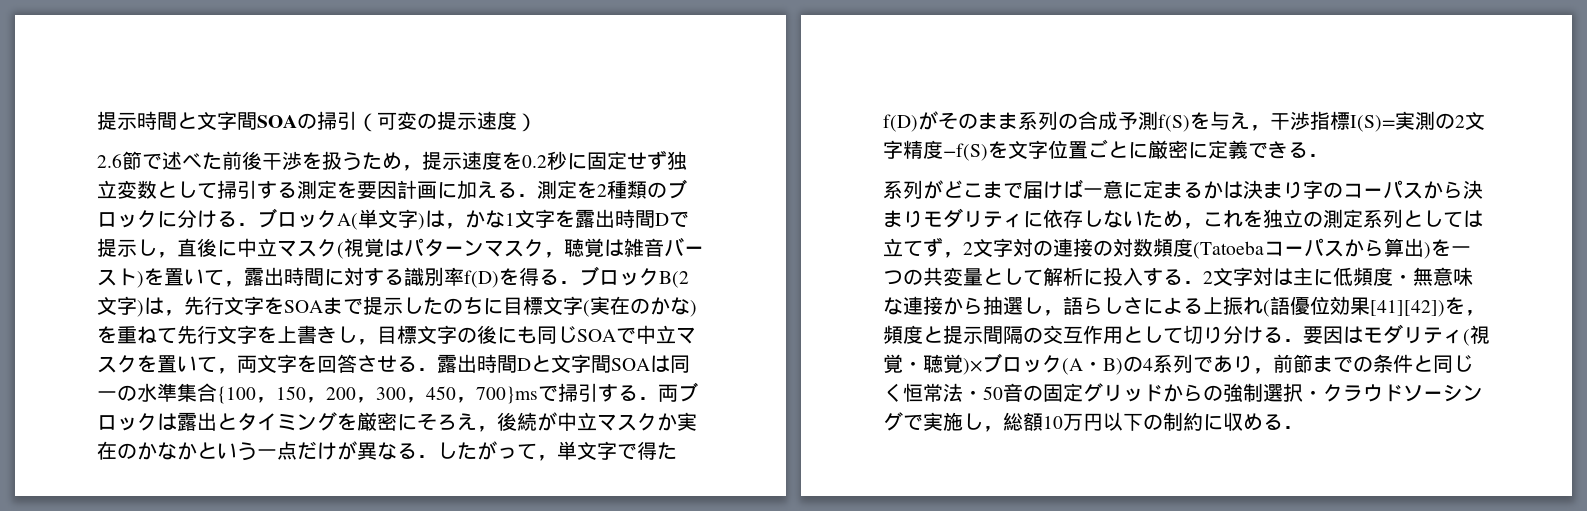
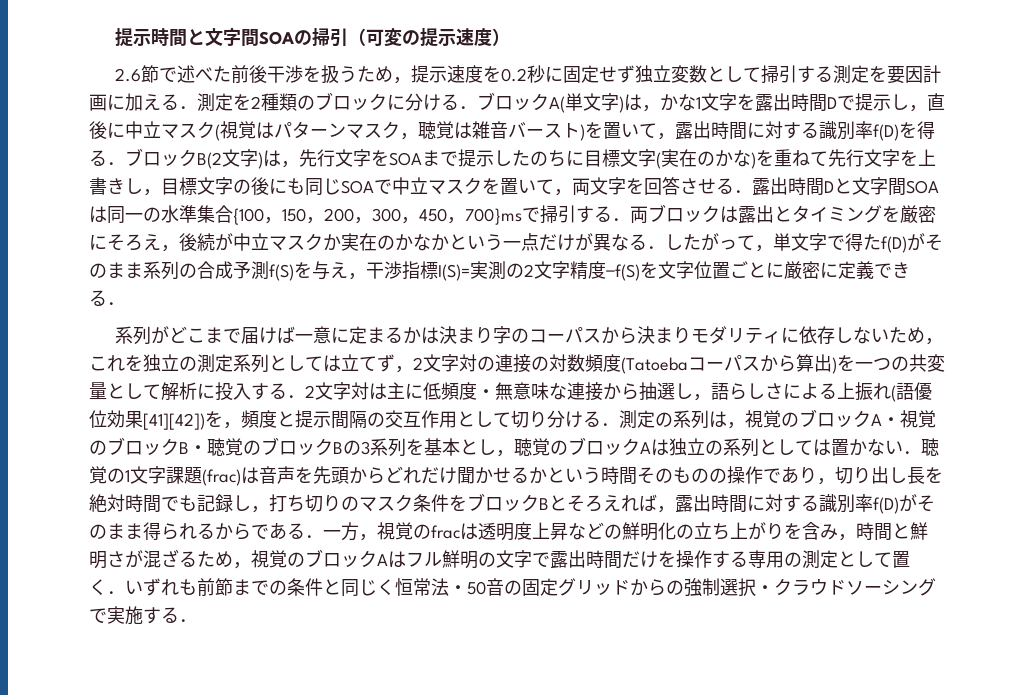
- 系列がどこまで届けば一意に定まるかは決まり字のコーパスから決まりモダリティに依存しないため，これを独立の測定系列としては立てず，2文字対の連接の対数頻度(Tatoebaコーパスから算出)を一つの共変量として解析に投入する．2文字対は主に低頻度・無意味な連接から抽選し，語らしさによる上振れ(語優位効果[41][42])を，頻度と提示間隔の交互作用として切り分ける．要因はモダリティ(視覚・聴覚)×ブロック(A・B)の4系列であり，前節までの条件と同じく恒常法・50音の固定グリッドからの強制選択・クラウドソーシングで実施し，総額10万円以下の制約に収める．
+ 系列がどこまで届けば一意に定まるかは決まり字のコーパスから決まりモダリティに依存しないため，これを独立の測定系列としては立てず，2文字対の連接の対数頻度(Tatoebaコーパスから算出)を一つの共変量として解析に投入する．2文字対は主に低頻度・無意味な連接から抽選し，語らしさによる上振れ(語優位効果[41][42])を，頻度と提示間隔の交互作用として切り分ける．測定の系列は，視覚のブロックA・視覚のブロックB・聴覚のブロックBの3系列を基本とし，聴覚のブロックAは独立の系列としては置かない．聴覚の1文字課題(frac)は音声を先頭からどれだけ聞かせるかという時間そのものの操作であり，切り出し長を絶対時間でも記録し，打ち切りのマスク条件をブロックBとそろえれば，露出時間に対する識別率f(D)がそのまま得られるからである．一方，視覚のfracは透明度上昇などの鮮明化の立ち上がりを含み，時間と鮮明さが混ざるため，視覚のブロックAはフル鮮明の文字で露出時間だけを操作する専用の測定として置く．いずれも前節までの条件と同じく恒常法・50音の固定グリッドからの強制選択・クラウドソーシングで実施する．

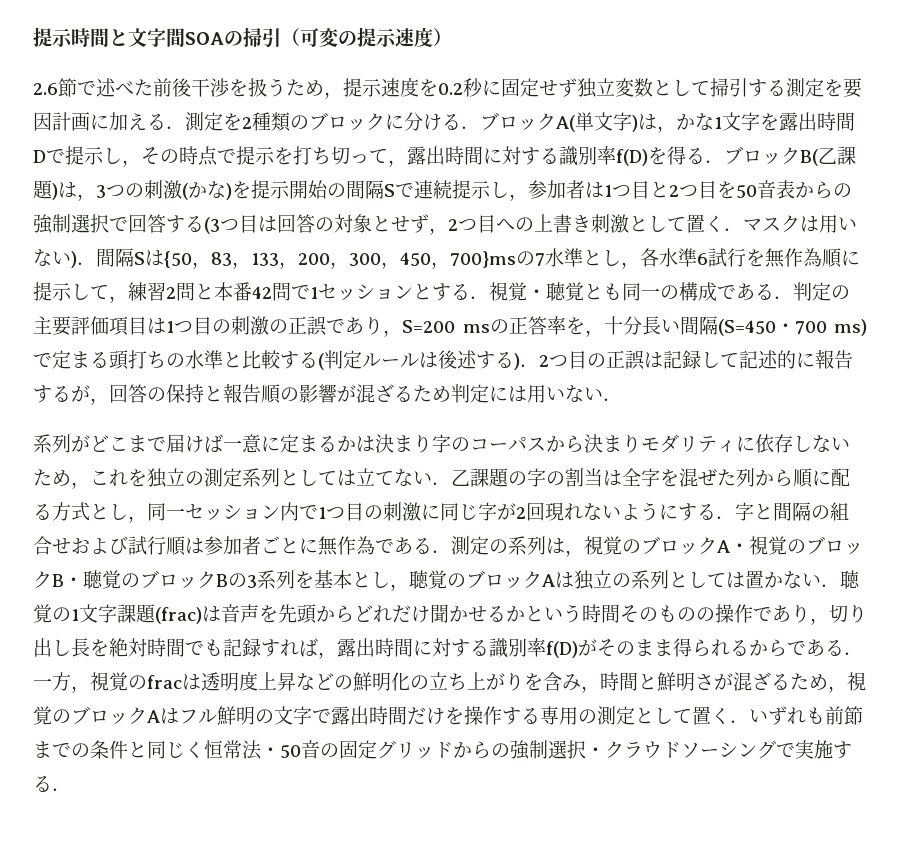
- 2.6節で述べた前後干渉を扱うため，提示速度を0.2秒に固定せず独立変数として掃引する測定を要因計画に加える．測定を2種類のブロックに分ける．ブロックA(単文字)は，かな1文字を露出時間Dで提示し，直後に中立マスク(視覚はパターンマスク，聴覚は雑音バースト)を置いて，露出時間に対する識別率f(D)を得る．ブロックB(2文字)は，先行文字をSOAまで提示したのちに目標文字(実在のかな)を重ねて先行文字を上書きし，目標文字の後にも同じSOAで中立マスクを置いて，両文字を回答させる．露出時間Dと文字間SOAは同一の水準集合{100，150，200，300，450，700}msで掃引する．両ブロックは露出とタイミングを厳密にそろえ，後続が中立マスクか実在のかなかという一点だけが異なる．したがって，単文字で得たf(D)がそのまま系列の合成予測f(S)を与え，干渉指標I(S)=実測の2文字精度−f(S)を文字位置ごとに厳密に定義できる．
+ 2.6節で述べた前後干渉を扱うため，提示速度を0.2秒に固定せず独立変数として掃引する測定を要因計画に加える．測定を2種類のブロックに分ける．ブロックA(単文字)は，かな1文字を露出時間Dで提示し，その時点で提示を打ち切って，露出時間に対する識別率f(D)を得る．ブロックB(乙課題)は，3つの刺激(かな)を提示開始の間隔Sで連続提示し，参加者は1つ目と2つ目を50音表からの強制選択で回答する(3つ目は回答の対象とせず，2つ目への上書き刺激として置く．マスクは用いない)．間隔Sは{50，83，133，200，300，450，700}msの7水準とし，各水準6試行を無作為順に提示して，練習2問と本番42問で1セッションとする．視覚・聴覚とも同一の構成である．判定の主要評価項目は1つ目の刺激の正誤であり，S=200 msの正答率を，十分長い間隔(S=450・700 ms)で定まる頭打ちの水準と比較する(判定ルールは後述する)．2つ目の正誤は記録して記述的に報告するが，回答の保持と報告順の影響が混ざるため判定には用いない．
- 系列がどこまで届けば一意に定まるかは決まり字のコーパスから決まりモダリティに依存しないため，これを独立の測定系列としては立てず，2文字対の連接の対数頻度(Tatoebaコーパスから算出)を一つの共変量として解析に投入する．2文字対は主に低頻度・無意味な連接から抽選し，語らしさによる上振れ(語優位効果[41][42])を，頻度と提示間隔の交互作用として切り分ける．測定の系列は，視覚のブロックA・視覚のブロックB・聴覚のブロックBの3系列を基本とし，聴覚のブロックAは独立の系列としては置かない．聴覚の1文字課題(frac)は音声を先頭からどれだけ聞かせるかという時間そのものの操作であり，切り出し長を絶対時間でも記録し，打ち切りのマスク条件をブロックBとそろえれば，露出時間に対する識別率f(D)がそのまま得られるからである．一方，視覚のfracは透明度上昇などの鮮明化の立ち上がりを含み，時間と鮮明さが混ざるため，視覚のブロックAはフル鮮明の文字で露出時間だけを操作する専用の測定として置く．いずれも前節までの条件と同じく恒常法・50音の固定グリッドからの強制選択・クラウドソーシングで実施する．
+ 系列がどこまで届けば一意に定まるかは決まり字のコーパスから決まりモダリティに依存しないため，これを独立の測定系列としては立てない．乙課題の字の割当は全字を混ぜた列から順に配る方式とし，同一セッション内で1つ目の刺激に同じ字が2回現れないようにする．字と間隔の組合せおよび試行順は参加者ごとに無作為である．測定の系列は，視覚のブロックA・視覚のブロックB・聴覚のブロックBの3系列を基本とし，聴覚のブロックAは独立の系列としては置かない．聴覚の1文字課題(frac)は音声を先頭からどれだけ聞かせるかという時間そのものの操作であり，切り出し長を絶対時間でも記録すれば，露出時間に対する識別率f(D)がそのまま得られるからである．一方，視覚のfracは透明度上昇などの鮮明化の立ち上がりを含み，時間と鮮明さが混ざるため，視覚のブロックAはフル鮮明の文字で露出時間だけを操作する専用の測定として置く．いずれも前節までの条件と同じく恒常法・50音の固定グリッドからの強制選択・クラウドソーシングで実施する．

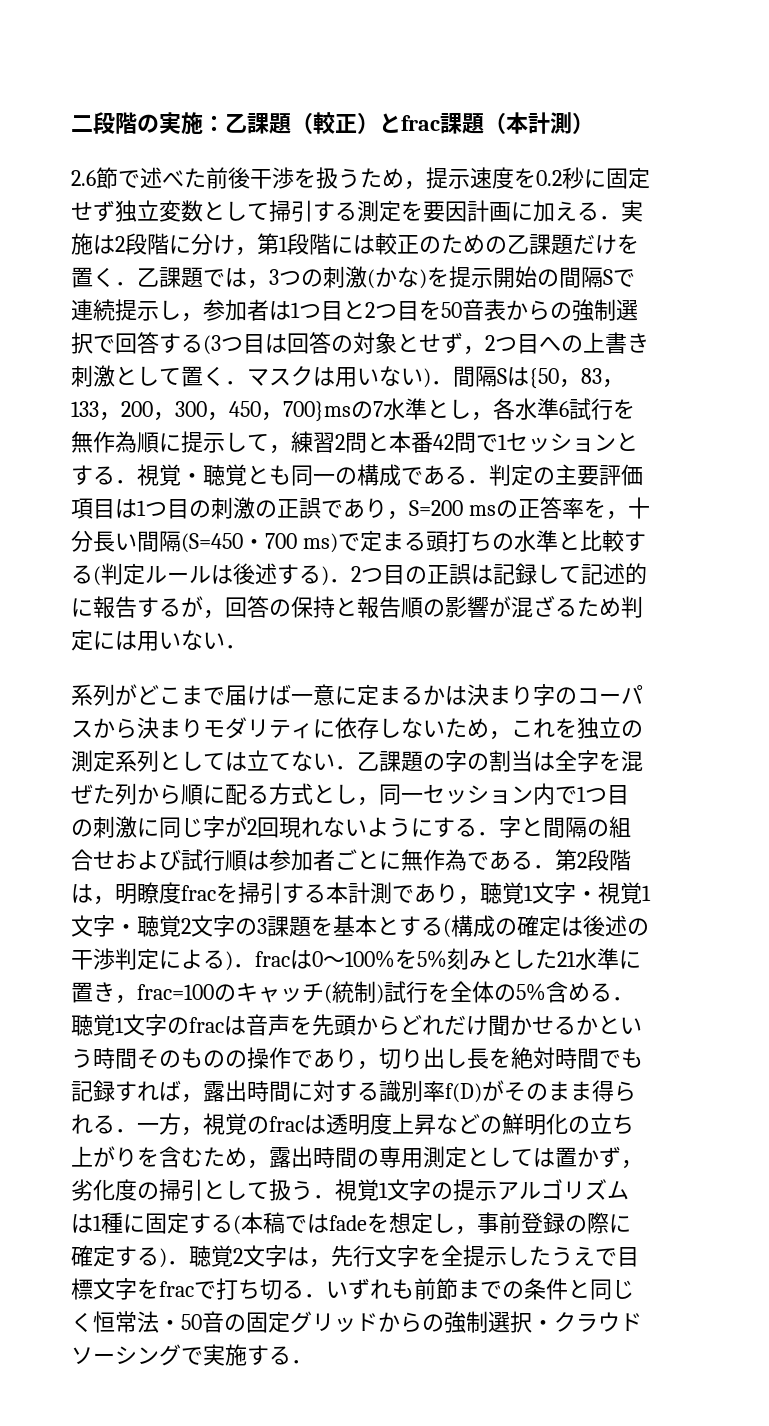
- 提示時間と文字間SOAの掃引（可変の提示速度）
+ 二段階の実施：乙課題（較正）とfrac課題（本計測）
- 2.6節で述べた前後干渉を扱うため，提示速度を0.2秒に固定せず独立変数として掃引する測定を要因計画に加える．測定を2種類のブロックに分ける．ブロックA(単文字)は，かな1文字を露出時間Dで提示し，その時点で提示を打ち切って，露出時間に対する識別率f(D)を得る．ブロックB(乙課題)は，3つの刺激(かな)を提示開始の間隔Sで連続提示し，参加者は1つ目と2つ目を50音表からの強制選択で回答する(3つ目は回答の対象とせず，2つ目への上書き刺激として置く．マスクは用いない)．間隔Sは{50，83，133，200，300，450，700}msの7水準とし，各水準6試行を無作為順に提示して，練習2問と本番42問で1セッションとする．視覚・聴覚とも同一の構成である．判定の主要評価項目は1つ目の刺激の正誤であり，S=200 msの正答率を，十分長い間隔(S=450・700 ms)で定まる頭打ちの水準と比較する(判定ルールは後述する)．2つ目の正誤は記録して記述的に報告するが，回答の保持と報告順の影響が混ざるため判定には用いない．
+ 2.6節で述べた前後干渉を扱うため，提示速度を0.2秒に固定せず独立変数として掃引する測定を要因計画に加える．実施は2段階に分け，第1段階には較正のための乙課題だけを置く．乙課題では，3つの刺激(かな)を提示開始の間隔Sで連続提示し，参加者は1つ目と2つ目を50音表からの強制選択で回答する(3つ目は回答の対象とせず，2つ目への上書き刺激として置く．マスクは用いない)．間隔Sは{50，83，133，200，300，450，700}msの7水準とし，各水準6試行を無作為順に提示して，練習2問と本番42問で1セッションとする．視覚・聴覚とも同一の構成である．判定の主要評価項目は1つ目の刺激の正誤であり，S=200 msの正答率を，十分長い間隔(S=450・700 ms)で定まる頭打ちの水準と比較する(判定ルールは後述する)．2つ目の正誤は記録して記述的に報告するが，回答の保持と報告順の影響が混ざるため判定には用いない．
- 系列がどこまで届けば一意に定まるかは決まり字のコーパスから決まりモダリティに依存しないため，これを独立の測定系列としては立てない．乙課題の字の割当は全字を混ぜた列から順に配る方式とし，同一セッション内で1つ目の刺激に同じ字が2回現れないようにする．字と間隔の組合せおよび試行順は参加者ごとに無作為である．測定の系列は，視覚のブロックA・視覚のブロックB・聴覚のブロックBの3系列を基本とし，聴覚のブロックAは独立の系列としては置かない．聴覚の1文字課題(frac)は音声を先頭からどれだけ聞かせるかという時間そのものの操作であり，切り出し長を絶対時間でも記録すれば，露出時間に対する識別率f(D)がそのまま得られるからである．一方，視覚のfracは透明度上昇などの鮮明化の立ち上がりを含み，時間と鮮明さが混ざるため，視覚のブロックAはフル鮮明の文字で露出時間だけを操作する専用の測定として置く．いずれも前節までの条件と同じく恒常法・50音の固定グリッドからの強制選択・クラウドソーシングで実施する．
+ 系列がどこまで届けば一意に定まるかは決まり字のコーパスから決まりモダリティに依存しないため，これを独立の測定系列としては立てない．乙課題の字の割当は全字を混ぜた列から順に配る方式とし，同一セッション内で1つ目の刺激に同じ字が2回現れないようにする．字と間隔の組合せおよび試行順は参加者ごとに無作為である．第2段階は，明瞭度fracを掃引する本計測であり，聴覚1文字・視覚1文字・聴覚2文字の3課題を基本とする(構成の確定は後述の干渉判定による)．fracは0〜100%を5%刻みとした21水準に置き，frac=100のキャッチ(統制)試行を全体の5%含める．聴覚1文字のfracは音声を先頭からどれだけ聞かせるかという時間そのものの操作であり，切り出し長を絶対時間でも記録すれば，露出時間に対する識別率f(D)がそのまま得られる．一方，視覚のfracは透明度上昇などの鮮明化の立ち上がりを含むため，露出時間の専用測定としては置かず，劣化度の掃引として扱う．視覚1文字の提示アルゴリズムは1種に固定する(本稿ではfadeを想定し，事前登録の際に確定する)．聴覚2文字は，先行文字を全提示したうえで目標文字をfracで打ち切る．いずれも前節までの条件と同じく恒常法・50音の固定グリッドからの強制選択・クラウドソーシングで実施する．

